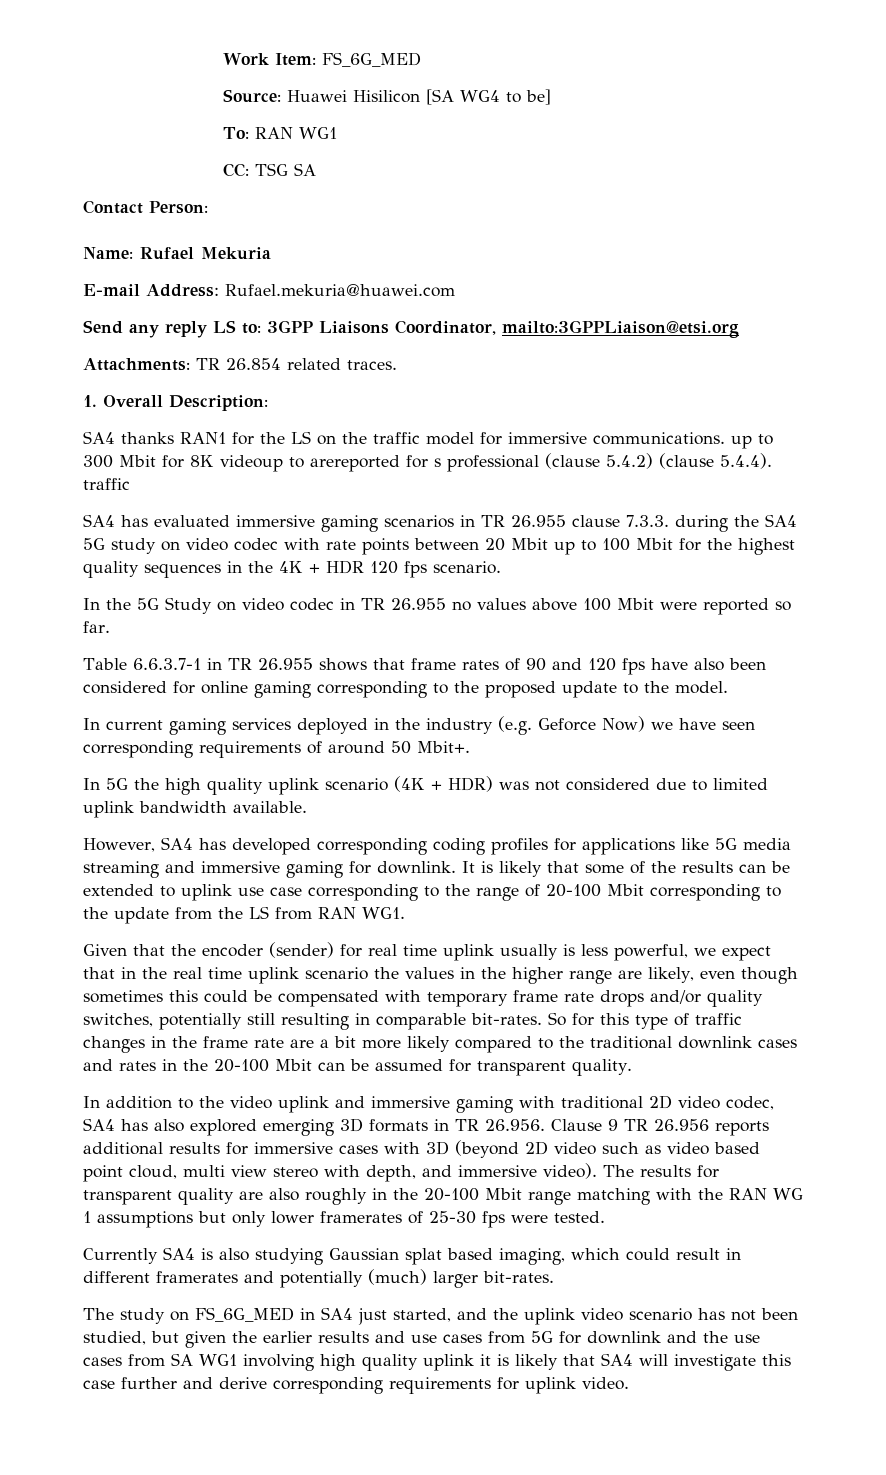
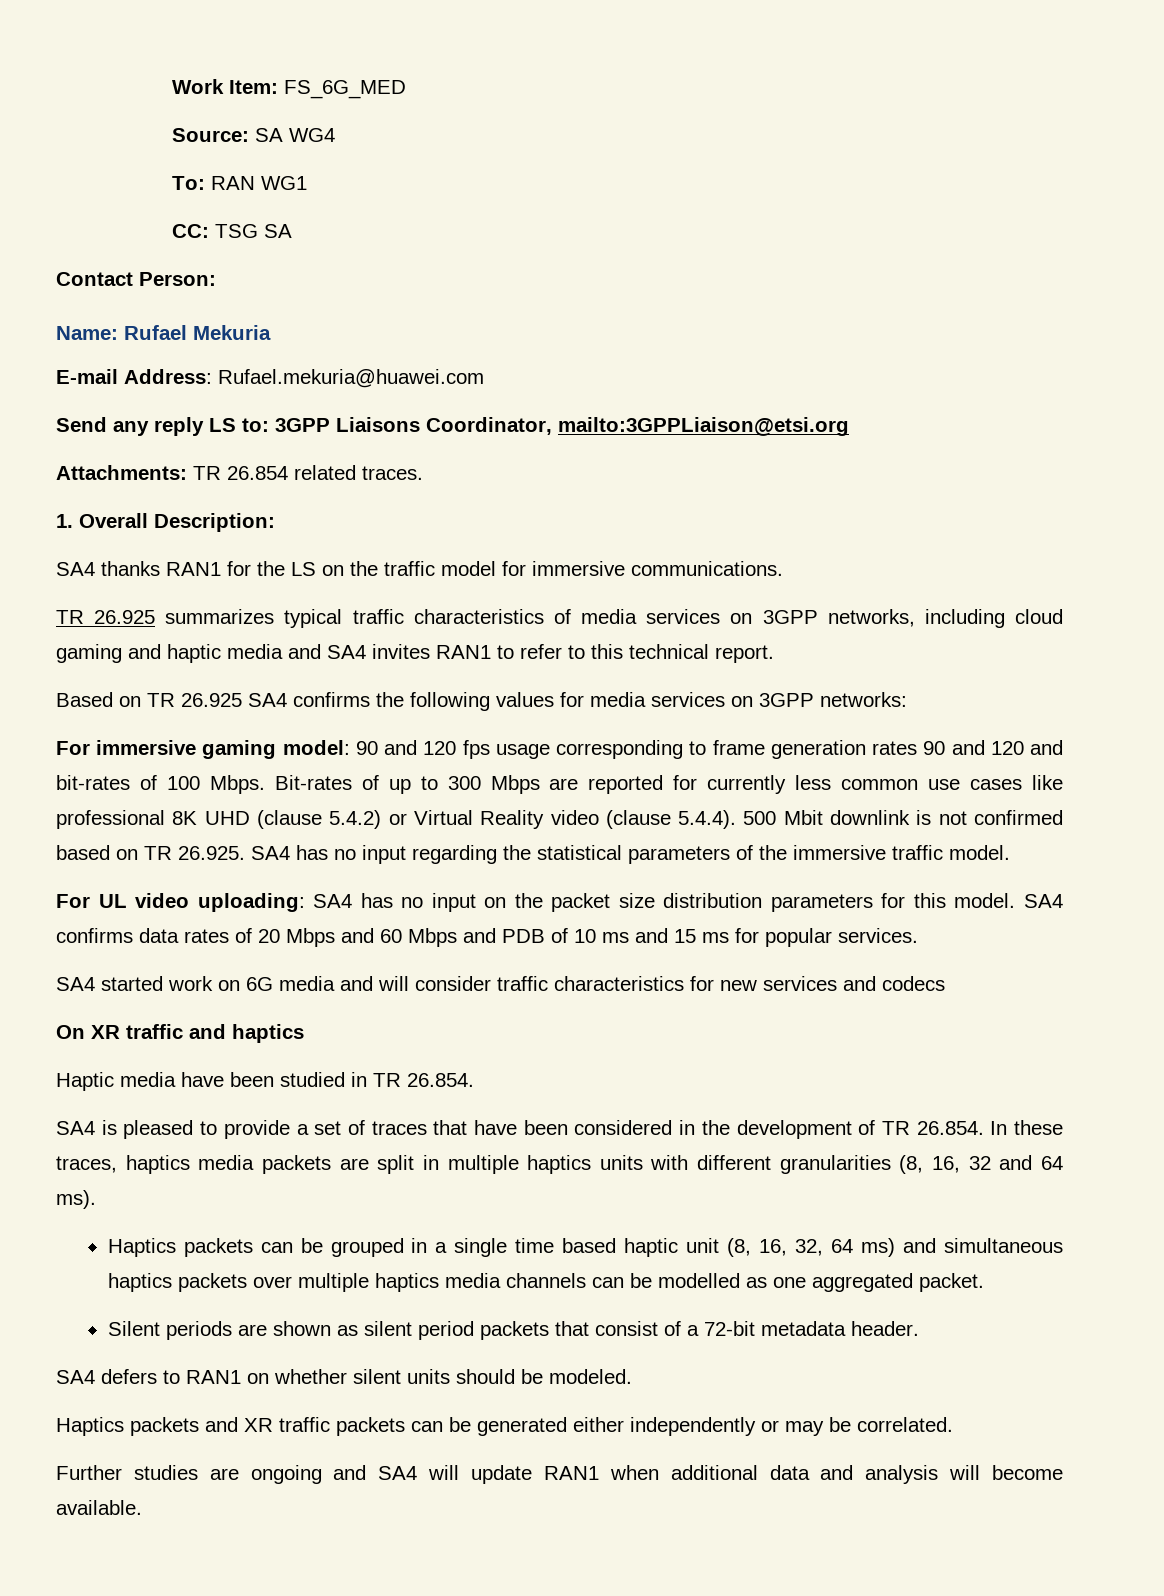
- Source: Huawei Hisilicon [SA WG4 to be]
+ Source: SA WG4
- SA4 thanks RAN1 for the LS on the traffic model for immersive communications. up to 300 Mbit for 8K videoup to arereported for s professional (clause 5.4.2) (clause 5.4.4). traffic
- SA4 has evaluated immersive gaming scenarios in TR 26.955 clause 7.3.3. during the SA4 5G study on video codec with rate points between 20 Mbit up to 100 Mbit for the highest quality sequences in the 4K + HDR 120 fps scenario.
- In the 5G Study on video codec in TR 26.955 no values above 100 Mbit were reported so far.
- Table 6.6.3.7-1 in TR 26.955 shows that frame rates of 90 and 120 fps have also been considered for online gaming corresponding to the proposed update to the model.
- In current gaming services deployed in the industry (e.g. Geforce Now) we have seen corresponding requirements of around 50 Mbit+.
- In 5G the high quality uplink scenario (4K + HDR) was not considered due to limited uplink bandwidth available.
- However, SA4 has developed corresponding coding profiles for applications like 5G media streaming and immersive gaming for downlink. It is likely that some of the results can be extended to uplink use case corresponding to the range of 20-100 Mbit corresponding to the update from the LS from RAN WG1.
- Given that the encoder (sender) for real time uplink usually is less powerful, we expect that in the real time uplink scenario the values in the higher range are likely, even though sometimes this could be compensated with temporary frame rate drops and/or quality switches, potentially still resulting in comparable bit-rates. So for this type of traffic changes in the frame rate are a bit more likely compared to the traditional downlink cases and rates in the 20-100 Mbit can be assumed for transparent quality.
- In addition to the video uplink and immersive gaming with traditional 2D video codec, SA4 has also explored emerging 3D formats in TR 26.956. Clause 9 TR 26.956 reports additional results for immersive cases with 3D (beyond 2D video such as video based point cloud, multi view stereo with depth, and immersive video). The results for transparent quality are also roughly in the 20-100 Mbit range matching with the RAN WG 1 assumptions but only lower framerates of 25-30 fps were tested.
- Currently SA4 is also studying Gaussian splat based imaging, which could result in different framerates and potentially (much) larger bit-rates.
- The study on FS_6G_MED in SA4 just started, and the uplink video scenario has not been studied, but given the earlier results and use cases from 5G for downlink and the use cases from SA WG1 involving high quality uplink it is likely that SA4 will investigate this case further and derive corresponding requirements for uplink video.
+ SA4 thanks RAN1 for the LS on the traffic model for immersive communications.
+ TR 26.925 summarizes typical traffic characteristics of media services on 3GPP networks, including cloud gaming and haptic media and SA4 invites RAN1 to refer to this technical report.
+ Based on TR 26.925 SA4 confirms the following values for media services on 3GPP networks:
+ For immersive gaming model: 90 and 120 fps usage corresponding to frame generation rates 90 and 120 and bit-rates of 100 Mbps. Bit-rates of up to 300 Mbps are reported for currently less common use cases like professional 8K UHD (clause 5.4.2) or Virtual Reality video (clause 5.4.4). 500 Mbit downlink is not confirmed based on TR 26.925. SA4 has no input regarding the statistical parameters of the immersive traffic model.
+ For UL video uploading: SA4 has no input on the packet size distribution parameters for this model. SA4 confirms data rates of 20 Mbps and 60 Mbps and PDB of 10 ms and 15 ms for popular services.
+ SA4 started work on 6G media and will consider traffic characteristics for new services and codecs
+ On XR traffic and haptics
+ Haptic media have been studied in TR 26.854.
+ SA4 is pleased to provide a set of traces that have been considered in the development of TR 26.854. In these traces, haptics media packets are split in multiple haptics units with different granularities (8, 16, 32 and 64 ms).
+ Haptics packets can be grouped in a single time based haptic unit (8, 16, 32, 64 ms) and simultaneous haptics packets over multiple haptics media channels can be modelled as one aggregated packet.
+ Silent periods are shown as silent period packets that consist of a 72-bit metadata header.
+ SA4 defers to RAN1 on whether silent units should be modeled.
+ Haptics packets and XR traffic packets can be generated either independently or may be correlated.
+ Further studies are ongoing and SA4 will update RAN1 when additional data and analysis will become available.

